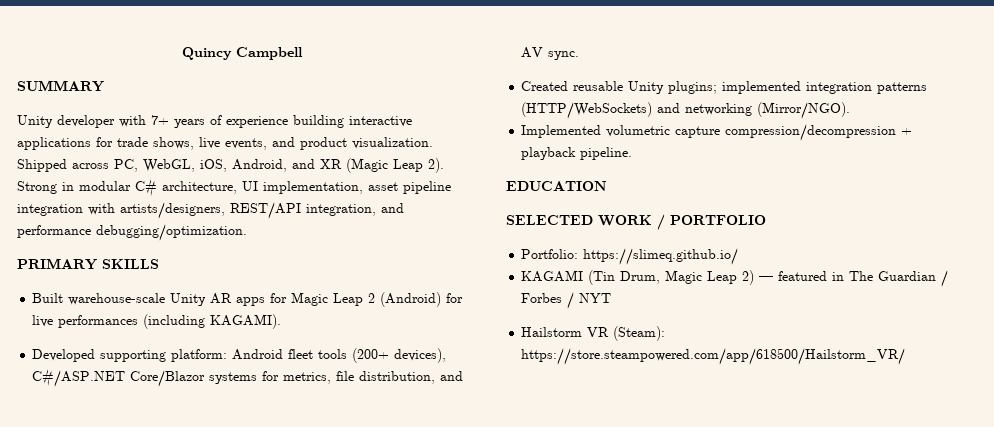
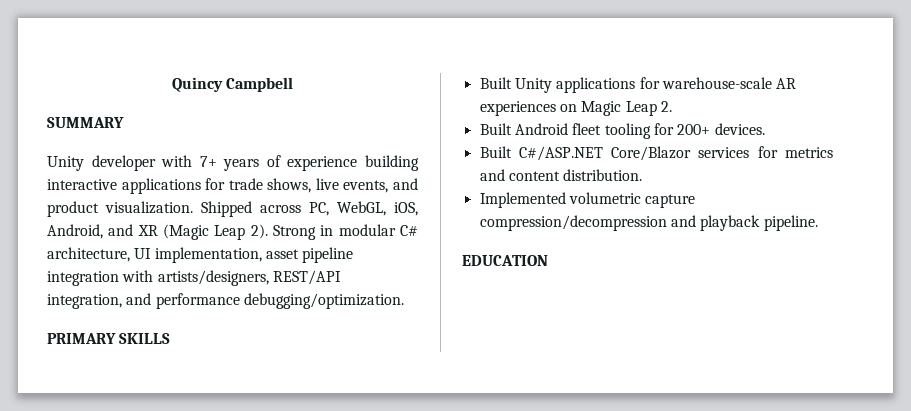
- Built warehouse-scale Unity AR apps for Magic Leap 2 (Android) for live performances (including KAGAMI).
- Developed supporting platform: Android fleet tools (200+ devices), C#/ASP.NET Core/Blazor systems for metrics, file distribution, and AV sync.
- Created reusable Unity plugins; implemented integration patterns (HTTP/WebSockets) and networking (Mirror/NGO).
+ Built Unity applications for warehouse-scale AR experiences on Magic Leap 2.
+ Built Android fleet tooling for 200+ devices.
+ Built C#/ASP.NET Core/Blazor services for metrics and content distribution.
- Implemented volumetric capture compression/decompression + playback pipeline.
+ Implemented volumetric capture compression/decompression and playback pipeline.
- SELECTED WORK / PORTFOLIO
- Portfolio: https://slimeq.github.io/
- KAGAMI (Tin Drum, Magic Leap 2) — featured in The Guardian / Forbes / NYT
- Hailstorm VR (Steam): https://store.steampowered.com/app/618500/Hailstorm_VR/

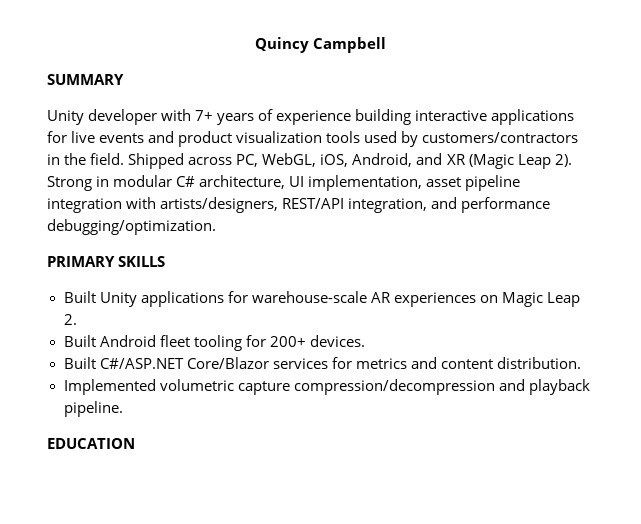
- Unity developer with 7+ years of experience building interactive applications for trade shows, live events, and product visualization.
+ Unity developer with 7+ years of experience building interactive applications for live events and product visualization tools used by customers/contractors in the field.

